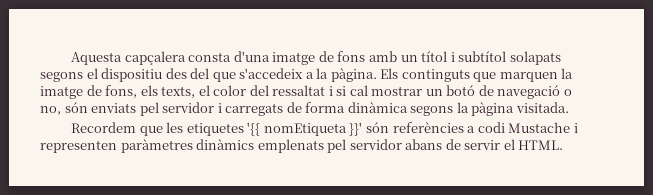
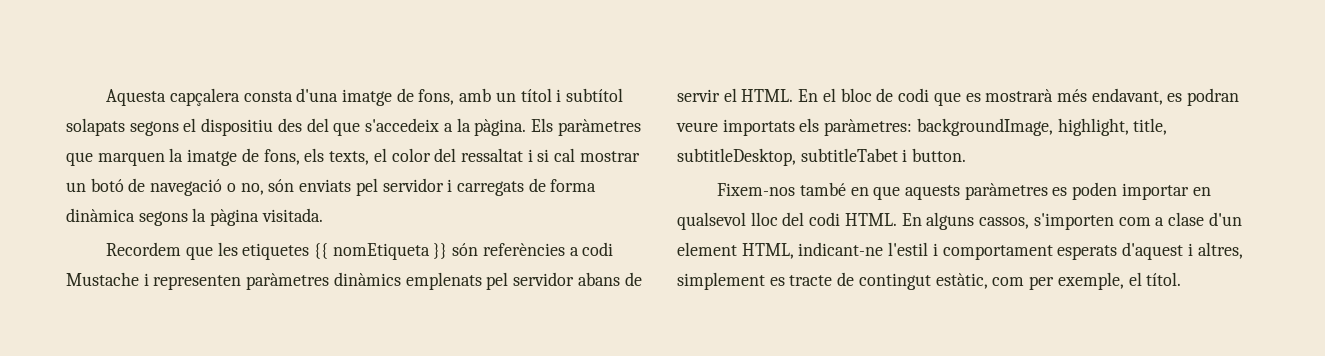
- Aquesta capçalera consta d'una imatge de fons amb un títol i subtítol solapats segons el dispositiu des del que s'accedeix a la pàgina.
+ Aquesta capçalera consta d'una imatge de fons, amb un títol i subtítol solapats segons el dispositiu des del que s'accedeix a la pàgina.
- Els continguts que marquen la imatge de fons, els texts, el color del ressaltat i si cal mostrar un botó de navegació o no, són enviats pel servidor i carregats de forma dinàmica segons la pàgina visitada.
+ Els paràmetres que marquen la imatge de fons, els texts, el color del ressaltat i si cal mostrar un botó de navegació o no, són enviats pel servidor i carregats de forma dinàmica segons la pàgina visitada.
- Recordem que les etiquetes '{{ nomEtiqueta }}' són referències a codi Mustache i representen paràmetres dinàmics emplenats pel servidor abans de servir el HTML.
+ Recordem que les etiquetes {{ nomEtiqueta }} són referències a codi Mustache i representen paràmetres dinàmics emplenats pel servidor abans de servir el HTML.
+ En el bloc de codi que es mostrarà més endavant, es podran veure importats els paràmetres: backgroundImage, highlight, title, subtitleDesktop, subtitleTabet i button.
+ Fixem-nos també en que aquests paràmetres es poden importar en qualsevol lloc del codi HTML. En alguns cassos, s'importen com a clase d'un element HTML, indicant-ne l'estil i comportament esperats d'aquest i altres, simplement es tracte de contingut estàtic, com per exemple, el títol.

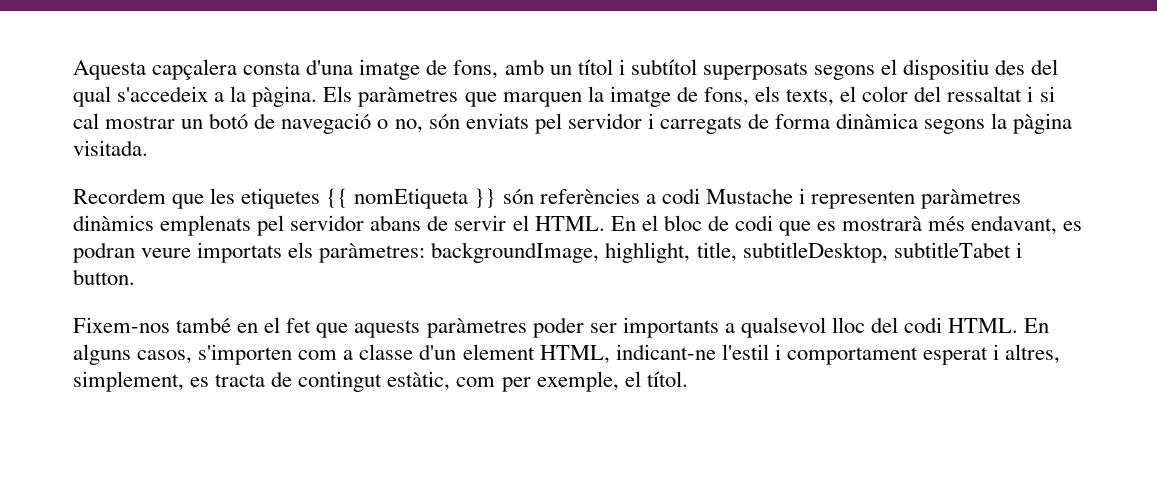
- Aquesta capçalera consta d'una imatge de fons, amb un títol i subtítol solapats segons el dispositiu des del que s'accedeix a la pàgina.
+ Aquesta capçalera consta d'una imatge de fons, amb un títol i subtítol superposats segons el dispositiu des del qual s'accedeix a la pàgina.
- Fixem-nos també en que aquests paràmetres es poden importar en qualsevol lloc del codi HTML.
+ Fixem-nos també en el fet que aquests paràmetres poder ser importants a qualsevol lloc del codi HTML.
- En alguns cassos, s'importen com a clase d'un element HTML, indicant-ne l'estil i comportament esperats d'aquest i altres, simplement es tracte de contingut estàtic, com per exemple, el títol.
+ En alguns casos, s'importen com a classe d'un element HTML, indicant-ne l'estil i comportament esperat i altres, simplement, es tracta de contingut estàtic, com per exemple, el títol.

